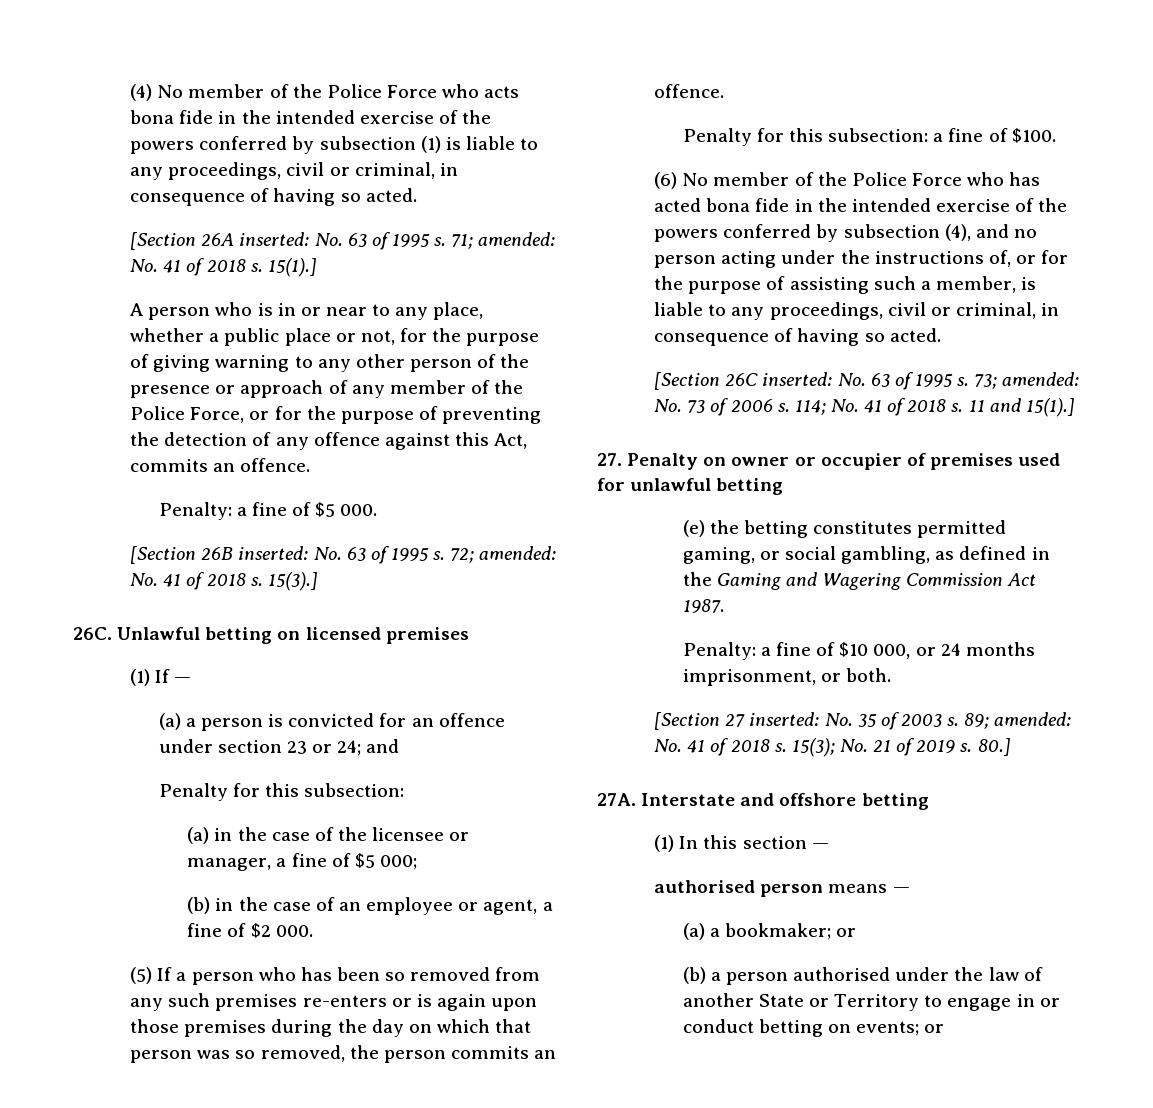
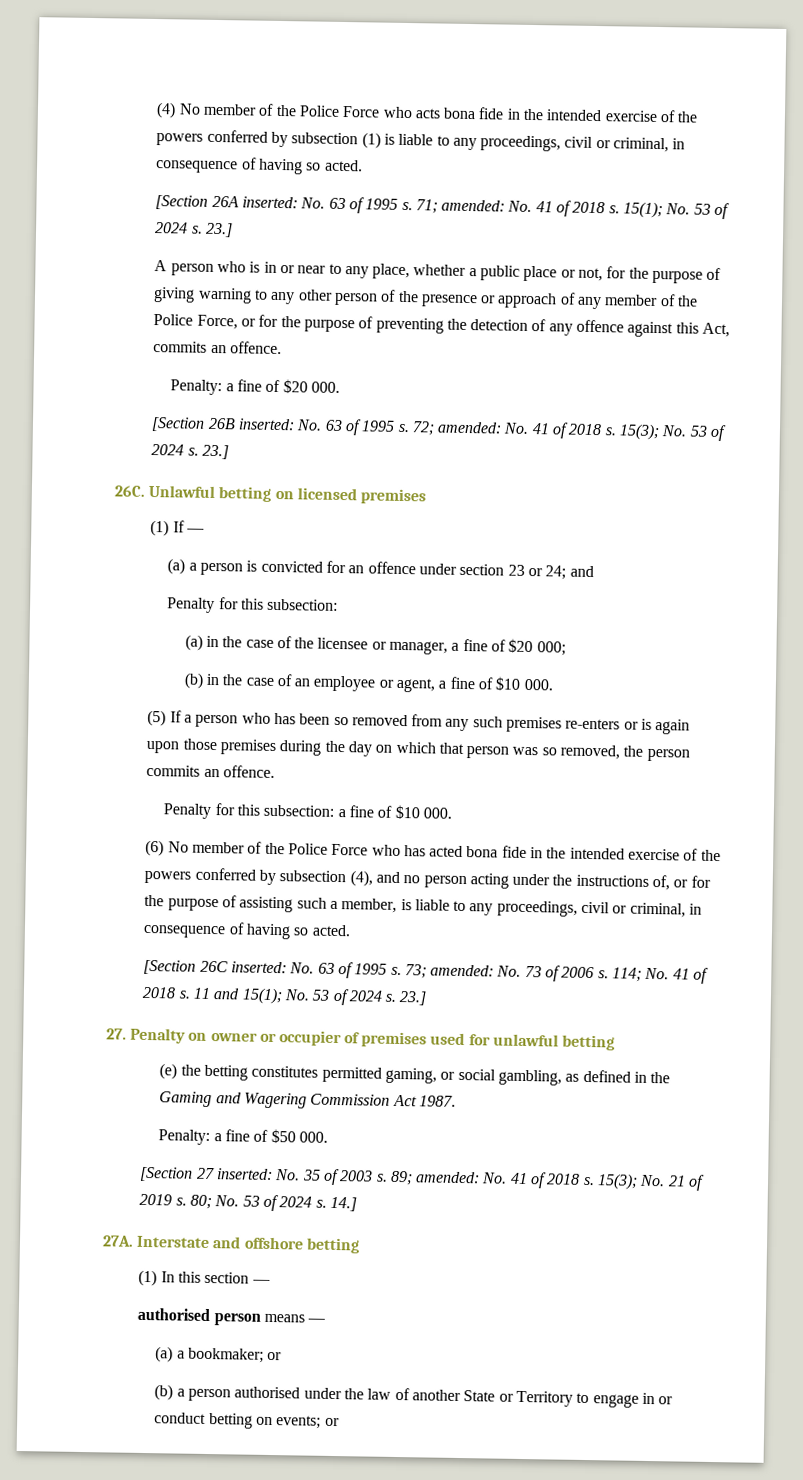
- 71; amended: No. 41 of 2018 s. 15(1).]
+ 71; amended: No. 41 of 2018 s. 15(1); No. 53 of 2024 s. 23.]
- Penalty: a fine of $5 000.
+ Penalty: a fine of $20 000.
- 15(3).]
+ 15(3); No. 53 of 2024 s. 23.]
- (a) in the case of the licensee or manager, a fine of $5 000;
+ (a) in the case of the licensee or manager, a fine of $20 000;
- (b) in the case of an employee or agent, a fine of $2 000.
+ (b) in the case of an employee or agent, a fine of $10 000.
- Penalty for this subsection: a fine of $100.
+ Penalty for this subsection: a fine of $10 000.
- 11 and 15(1).]
+ 11 and 15(1); No. 53 of 2024 s. 23.]
- Penalty: a fine of $10 000, or 24 months imprisonment, or both.
+ Penalty: a fine of $50 000.
- 80.]
+ 80; No. 53 of 2024 s. 14.]

